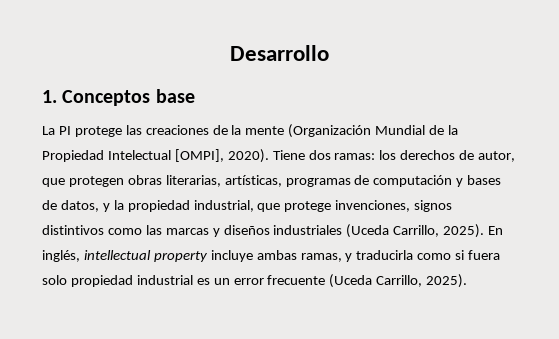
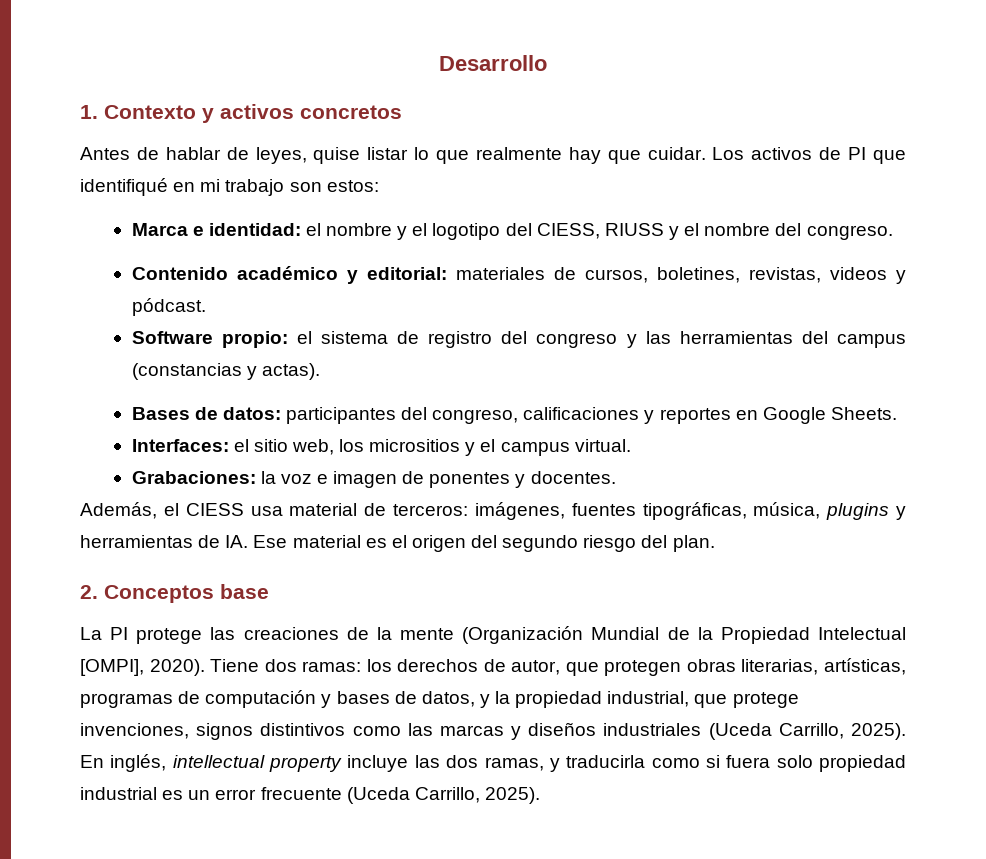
- 1. Conceptos base
+ 1. Contexto y activos concretos
+ Antes de hablar de leyes, quise listar lo que realmente hay que cuidar. Los activos de PI que identifiqué en mi trabajo son estos:
+ Marca e identidad: el nombre y el logotipo del CIESS, RIUSS y el nombre del congreso.
+ Contenido académico y editorial: materiales de cursos, boletines, revistas, videos y pódcast.
+ Software propio: el sistema de registro del congreso y las herramientas del campus (constancias y actas).
+ Bases de datos: participantes del congreso, calificaciones y reportes en Google Sheets.
+ Interfaces: el sitio web, los micrositios y el campus virtual.
+ Grabaciones: la voz e imagen de ponentes y docentes.
+ Además, el CIESS usa material de terceros: imágenes, fuentes tipográficas, música, plugins y herramientas de IA. Ese material es el origen del segundo riesgo del plan.
+ 2. Conceptos base
- En inglés, intellectual property incluye ambas ramas, y traducirla como si fuera solo propiedad industrial es un error frecuente (Uceda Carrillo, 2025).
+ En inglés, intellectual property incluye las dos ramas, y traducirla como si fuera solo propiedad industrial es un error frecuente (Uceda Carrillo, 2025).

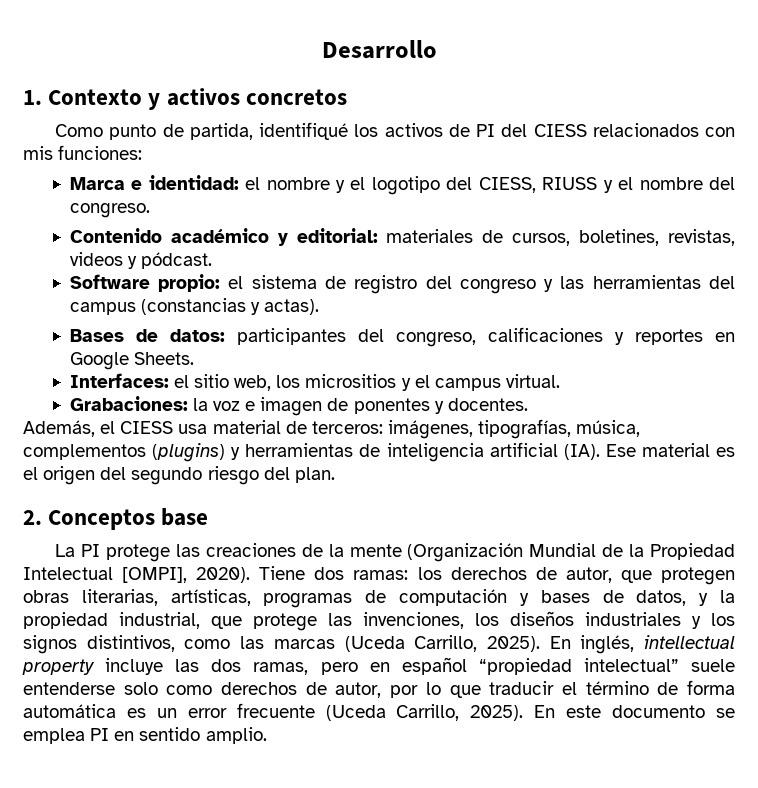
- Antes de hablar de leyes, quise listar lo que realmente hay que cuidar. Los activos de PI que identifiqué en mi trabajo son estos:
+ Como punto de partida, identifiqué los activos de PI del CIESS relacionados con mis funciones:
- Además, el CIESS usa material de terceros: imágenes, fuentes tipográficas, música, plugins y herramientas de IA. Ese material es el origen del segundo riesgo del plan.
+ Además, el CIESS usa material de terceros: imágenes, tipografías, música, complementos (plugins) y herramientas de inteligencia artificial (IA). Ese material es el origen del segundo riesgo del plan.
- Tiene dos ramas: los derechos de autor, que protegen obras literarias, artísticas, programas de computación y bases de datos, y la propiedad industrial, que protege invenciones, signos distintivos como las marcas y diseños industriales (Uceda Carrillo, 2025).
+ Tiene dos ramas: los derechos de autor, que protegen obras literarias, artísticas, programas de computación y bases de datos, y la propiedad industrial, que protege las invenciones, los diseños industriales y los signos distintivos, como las marcas (Uceda Carrillo, 2025).
- En inglés, intellectual property incluye las dos ramas, y traducirla como si fuera solo propiedad industrial es un error frecuente (Uceda Carrillo, 2025).
+ En inglés, intellectual property incluye las dos ramas, pero en español “propiedad intelectual” suele entenderse solo como derechos de autor, por lo que traducir el término de forma automática es un error frecuente (Uceda Carrillo, 2025).
+ En este documento se emplea PI en sentido amplio.

